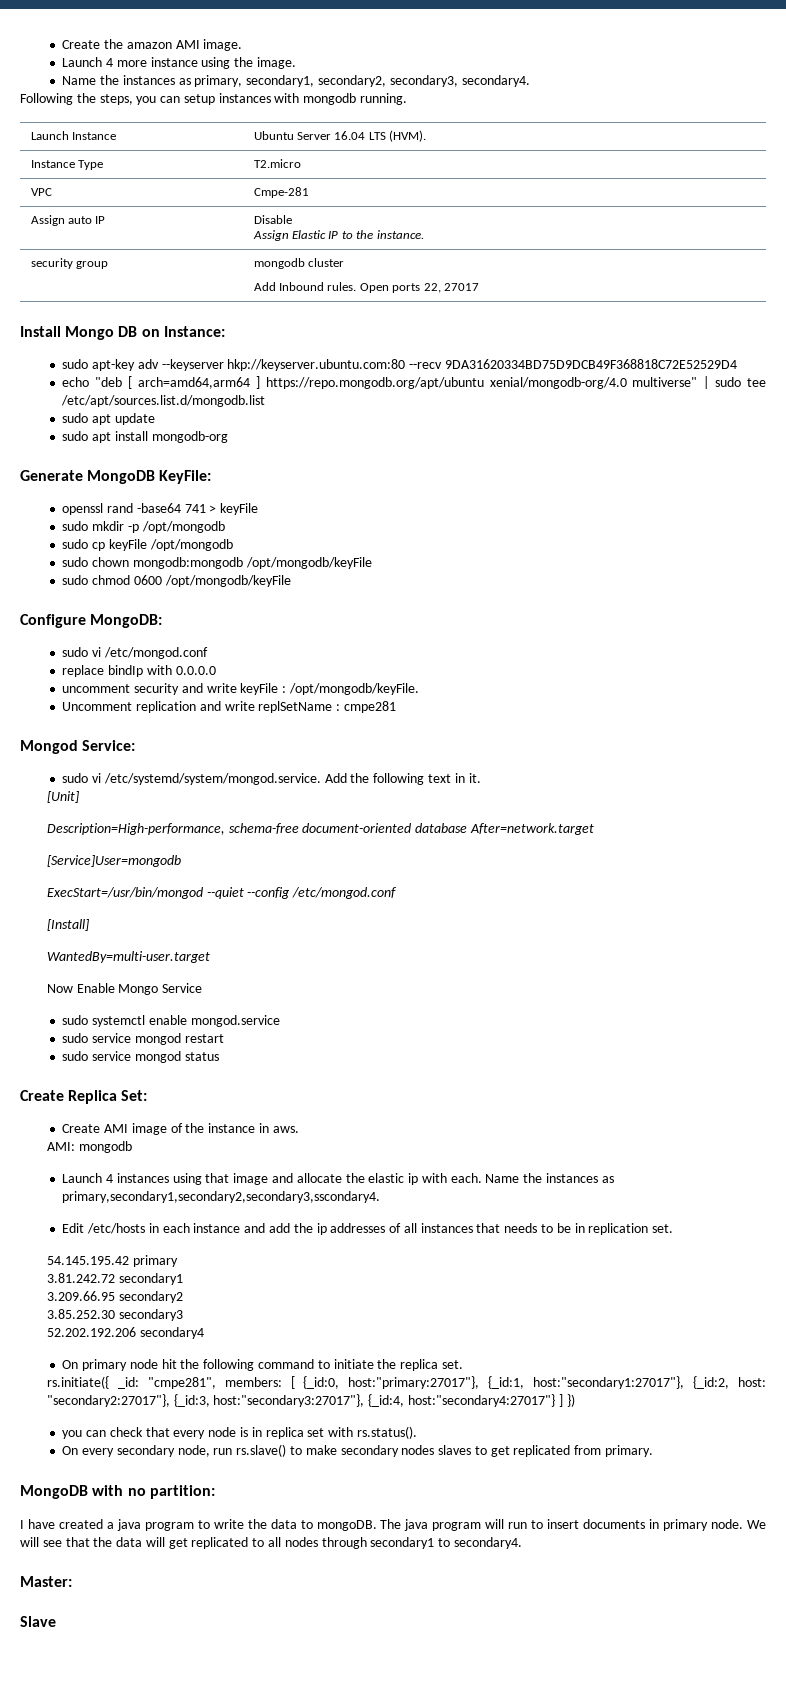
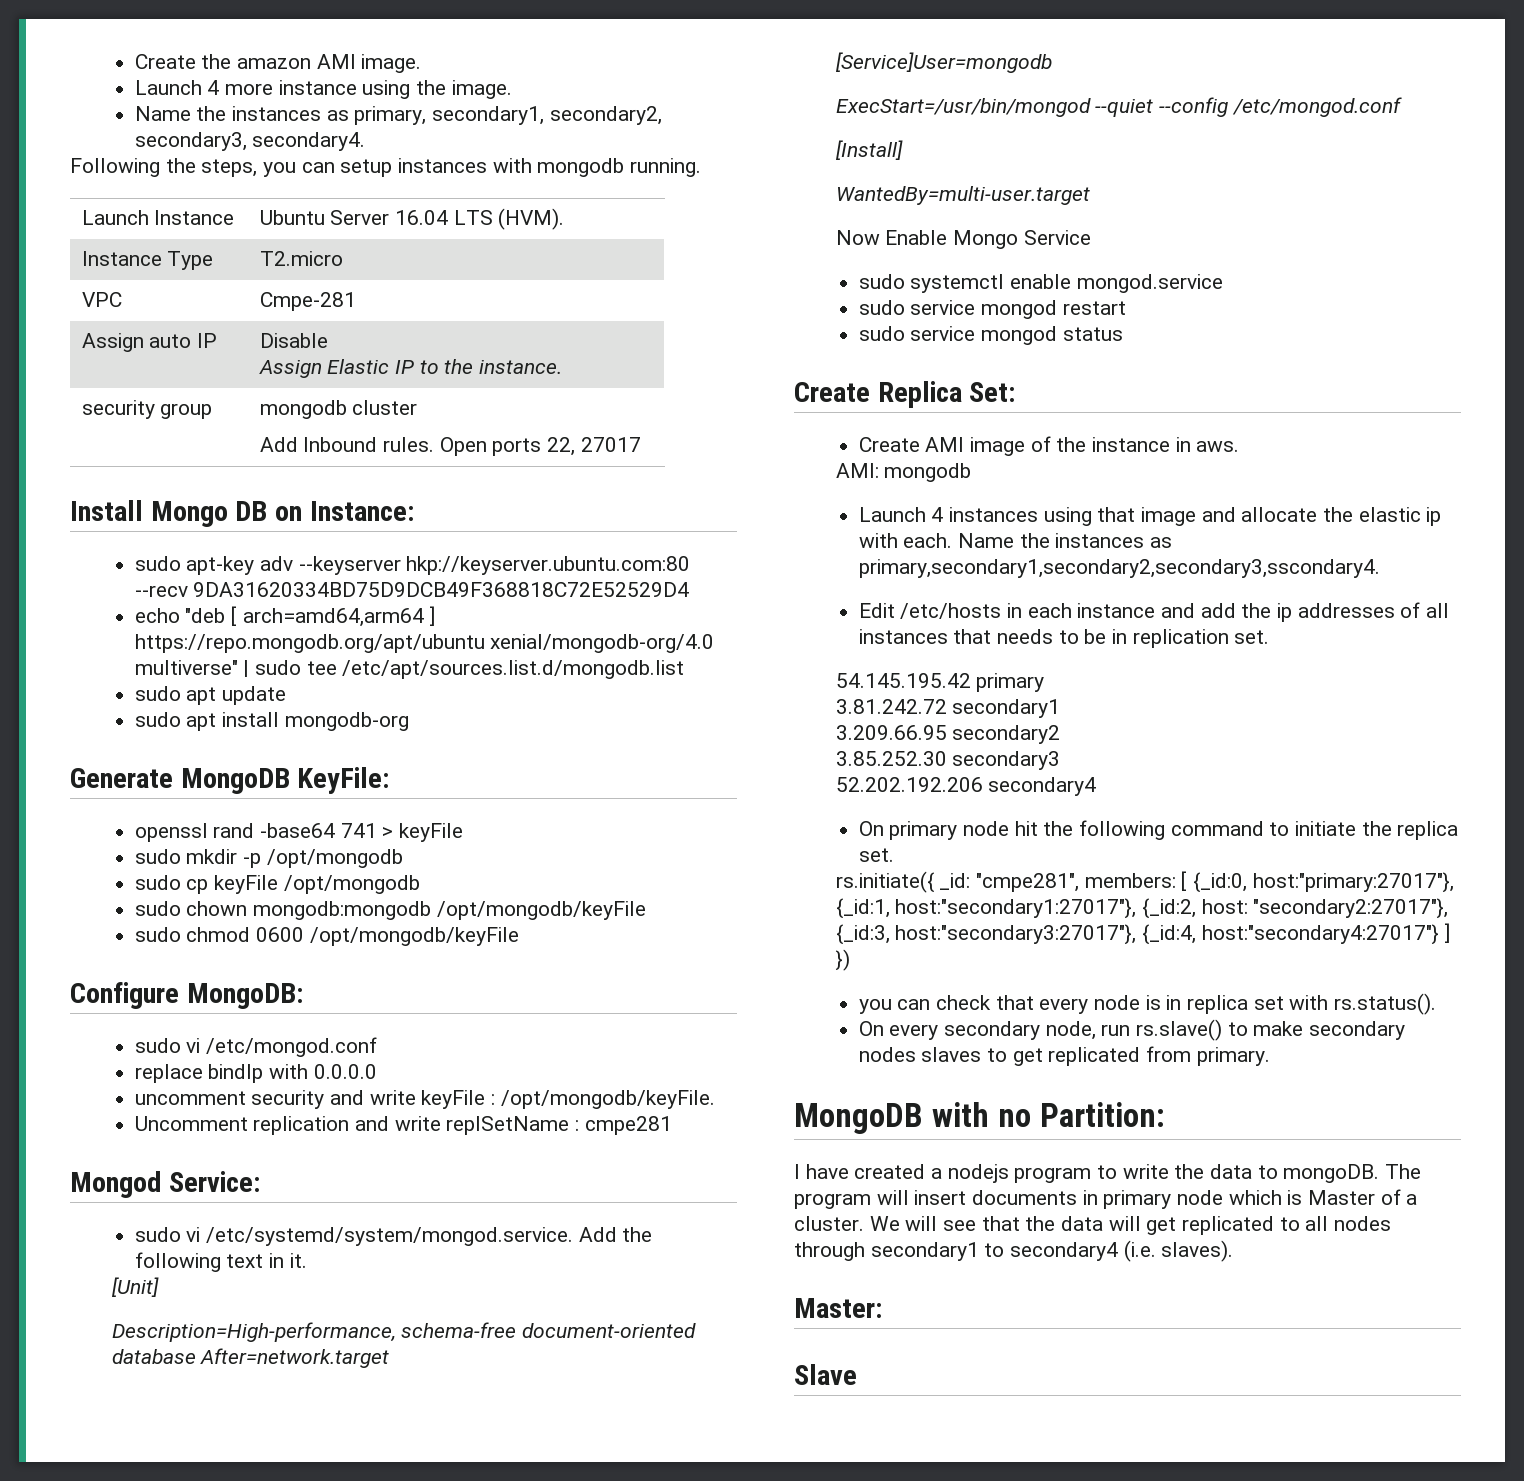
- MongoDB with no partition:
+ MongoDB with no Partition:
- I have created a java program to write the data to mongoDB.
+ I have created a nodejs program to write the data to mongoDB.
- The java program will run to insert documents in primary node.
+ The program will insert documents in primary node which is Master of a cluster.
- We will see that the data will get replicated to all nodes through secondary1 to secondary4.
+ We will see that the data will get replicated to all nodes through secondary1 to secondary4 (i.e. slaves).

